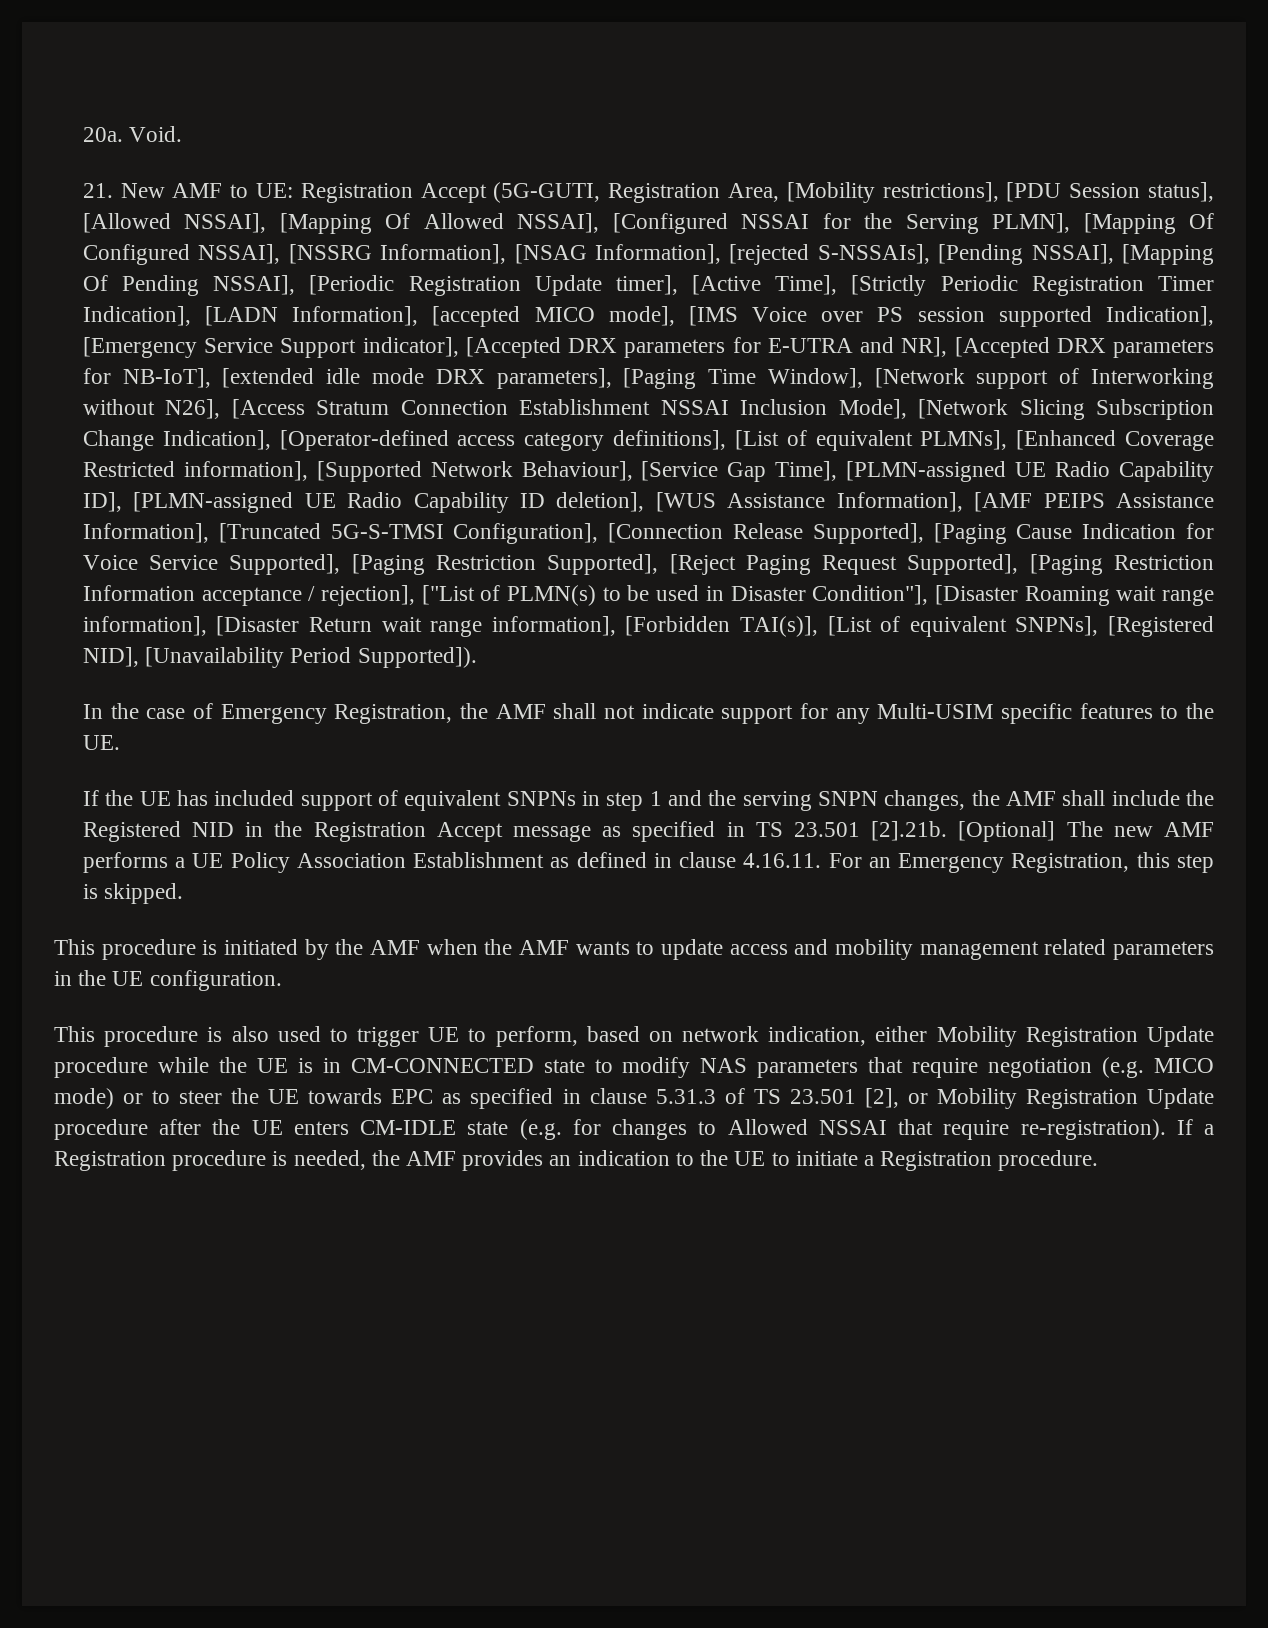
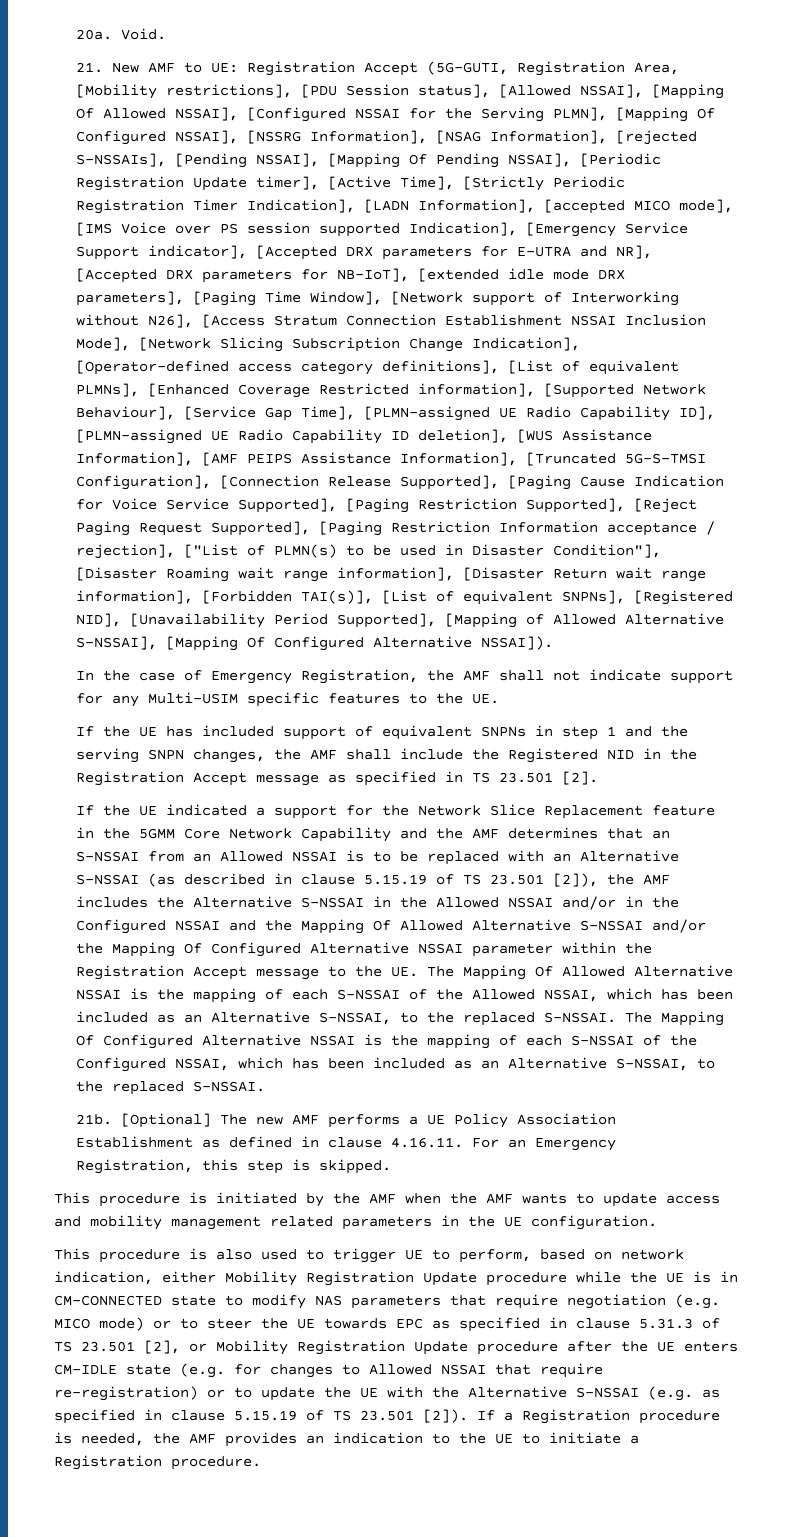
- Registration Accept (5G-GUTI, Registration Area, [Mobility restrictions], [PDU Session status], [Allowed NSSAI], [Mapping Of Allowed NSSAI], [Configured NSSAI for the Serving PLMN], [Mapping Of Configured NSSAI], [NSSRG Information], [NSAG Information], [rejected S-NSSAIs], [Pending NSSAI], [Mapping Of Pending NSSAI], [Periodic Registration Update timer], [Active Time], [Strictly Periodic Registration Timer Indication], [LADN Information], [accepted MICO mode], [IMS Voice over PS session supported Indication], [Emergency Service Support indicator], [Accepted DRX parameters for E-UTRA and NR], [Accepted DRX parameters for NB-IoT], [extended idle mode DRX parameters], [Paging Time Window], [Network support of Interworking without N26], [Access Stratum Connection Establishment NSSAI Inclusion Mode], [Network Slicing Subscription Change Indication], [Operator-defined access category definitions], [List of equivalent PLMNs], [Enhanced Coverage Restricted information], [Supported Network Behaviour], [Service Gap Time], [PLMN-assigned UE Radio Capability ID], [PLMN-assigned UE Radio Capability ID deletion], [WUS Assistance Information], [AMF PEIPS Assistance Information], [Truncated 5G-S-TMSI Configuration], [Connection Release Supported], [Paging Cause Indication for Voice Service Supported], [Paging Restriction Supported], [Reject Paging Request Supported], [Paging Restriction Information acceptance / rejection], ["List of PLMN(s) to be used in Disaster Condition"], [Disaster Roaming wait range information], [Disaster Return wait range information], [Forbidden TAI(s)], [List of equivalent SNPNs], [Registered NID], [Unavailability Period Supported]).
+ Registration Accept (5G-GUTI, Registration Area, [Mobility restrictions], [PDU Session status], [Allowed NSSAI], [Mapping Of Allowed NSSAI], [Configured NSSAI for the Serving PLMN], [Mapping Of Configured NSSAI], [NSSRG Information], [NSAG Information], [rejected S-NSSAIs], [Pending NSSAI], [Mapping Of Pending NSSAI], [Periodic Registration Update timer], [Active Time], [Strictly Periodic Registration Timer Indication], [LADN Information], [accepted MICO mode], [IMS Voice over PS session supported Indication], [Emergency Service Support indicator], [Accepted DRX parameters for E-UTRA and NR], [Accepted DRX parameters for NB-IoT], [extended idle mode DRX parameters], [Paging Time Window], [Network support of Interworking without N26], [Access Stratum Connection Establishment NSSAI Inclusion Mode], [Network Slicing Subscription Change Indication], [Operator-defined access category definitions], [List of equivalent PLMNs], [Enhanced Coverage Restricted information], [Supported Network Behaviour], [Service Gap Time], [PLMN-assigned UE Radio Capability ID], [PLMN-assigned UE Radio Capability ID deletion], [WUS Assistance Information], [AMF PEIPS Assistance Information], [Truncated 5G-S-TMSI Configuration], [Connection Release Supported], [Paging Cause Indication for Voice Service Supported], [Paging Restriction Supported], [Reject Paging Request Supported], [Paging Restriction Information acceptance / rejection], ["List of PLMN(s) to be used in Disaster Condition"], [Disaster Roaming wait range information], [Disaster Return wait range information], [Forbidden TAI(s)], [List of equivalent SNPNs], [Registered NID], [Unavailability Period Supported], [Mapping of Allowed Alternative S-NSSAI], [Mapping Of Configured Alternative NSSAI]).
- If the UE has included support of equivalent SNPNs in step 1 and the serving SNPN changes, the AMF shall include the Registered NID in the Registration Accept message as specified in TS 23.501 [2].21b. [Optional] The new AMF performs a UE Policy Association Establishment as defined in clause 4.16.11. For an Emergency Registration, this step is skipped.
+ If the UE has included support of equivalent SNPNs in step 1 and the serving SNPN changes, the AMF shall include the Registered NID in the Registration Accept message as specified in TS 23.501 [2].
+ If the UE indicated a support for the Network Slice Replacement feature in the 5GMM Core Network Capability and the AMF determines that an S-NSSAI from an Allowed NSSAI is to be replaced with an Alternative S-NSSAI (as described in clause 5.15.19 of TS 23.501 [2]), the AMF includes the Alternative S-NSSAI in the Allowed NSSAI and/or in the Configured NSSAI and the Mapping Of Allowed Alternative S-NSSAI and/or the Mapping Of Configured Alternative NSSAI parameter within the Registration Accept message to the UE. The Mapping Of Allowed Alternative NSSAI is the mapping of each S-NSSAI of the Allowed NSSAI, which has been included as an Alternative S-NSSAI, to the replaced S-NSSAI. The Mapping Of Configured Alternative NSSAI is the mapping of each S-NSSAI of the Configured NSSAI, which has been included as an Alternative S-NSSAI, to the replaced S-NSSAI.
+ 21b. [Optional] The new AMF performs a UE Policy Association Establishment as defined in clause 4.16.11. For an Emergency Registration, this step is skipped.
- This procedure is also used to trigger UE to perform, based on network indication, either Mobility Registration Update procedure while the UE is in CM-CONNECTED state to modify NAS parameters that require negotiation (e.g. MICO mode) or to steer the UE towards EPC as specified in clause 5.31.3 of TS 23.501 [2], or Mobility Registration Update procedure after the UE enters CM-IDLE state (e.g. for changes to Allowed NSSAI that require re-registration).
+ This procedure is also used to trigger UE to perform, based on network indication, either Mobility Registration Update procedure while the UE is in CM-CONNECTED state to modify NAS parameters that require negotiation (e.g. MICO mode) or to steer the UE towards EPC as specified in clause 5.31.3 of TS 23.501 [2], or Mobility Registration Update procedure after the UE enters CM-IDLE state (e.g. for changes to Allowed NSSAI that require re-registration) or to update the UE with the Alternative S-NSSAI (e.g. as specified in clause 5.15.19 of TS 23.501 [2]).

